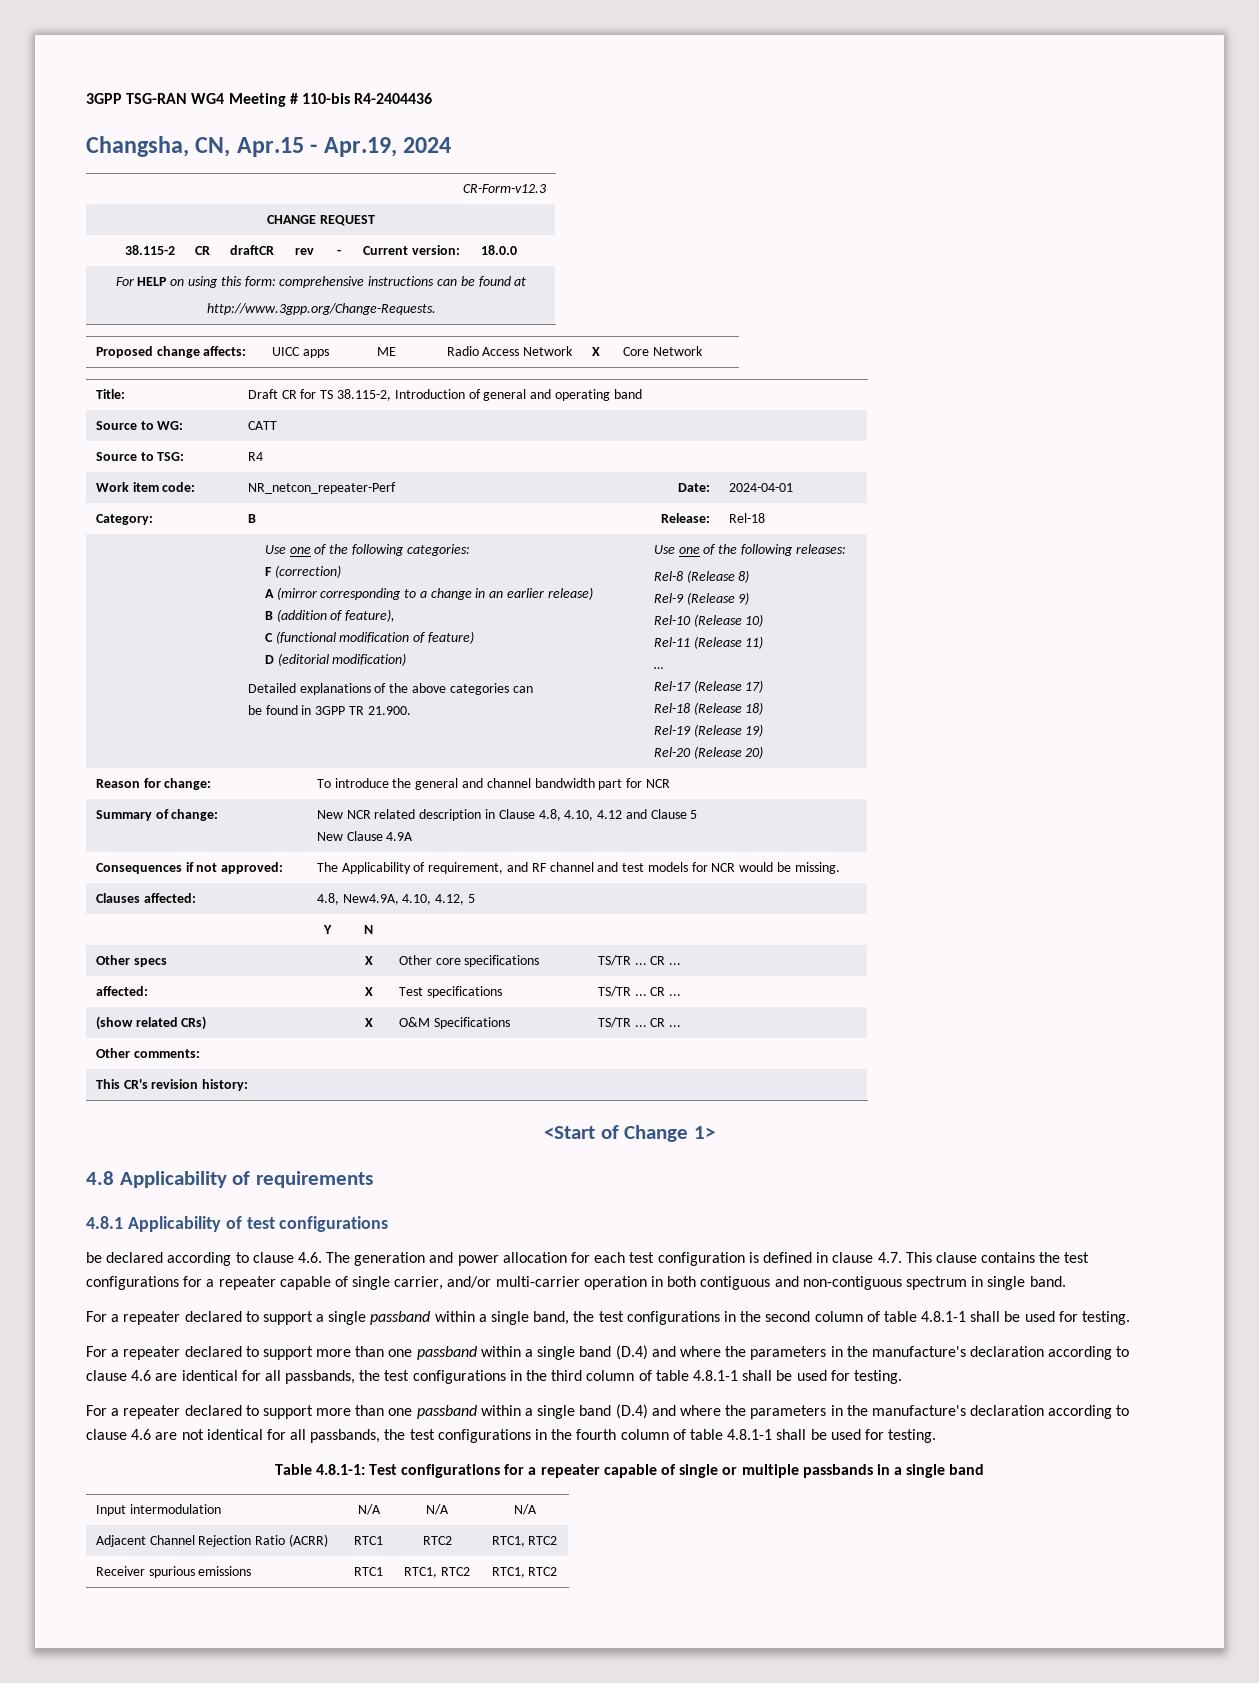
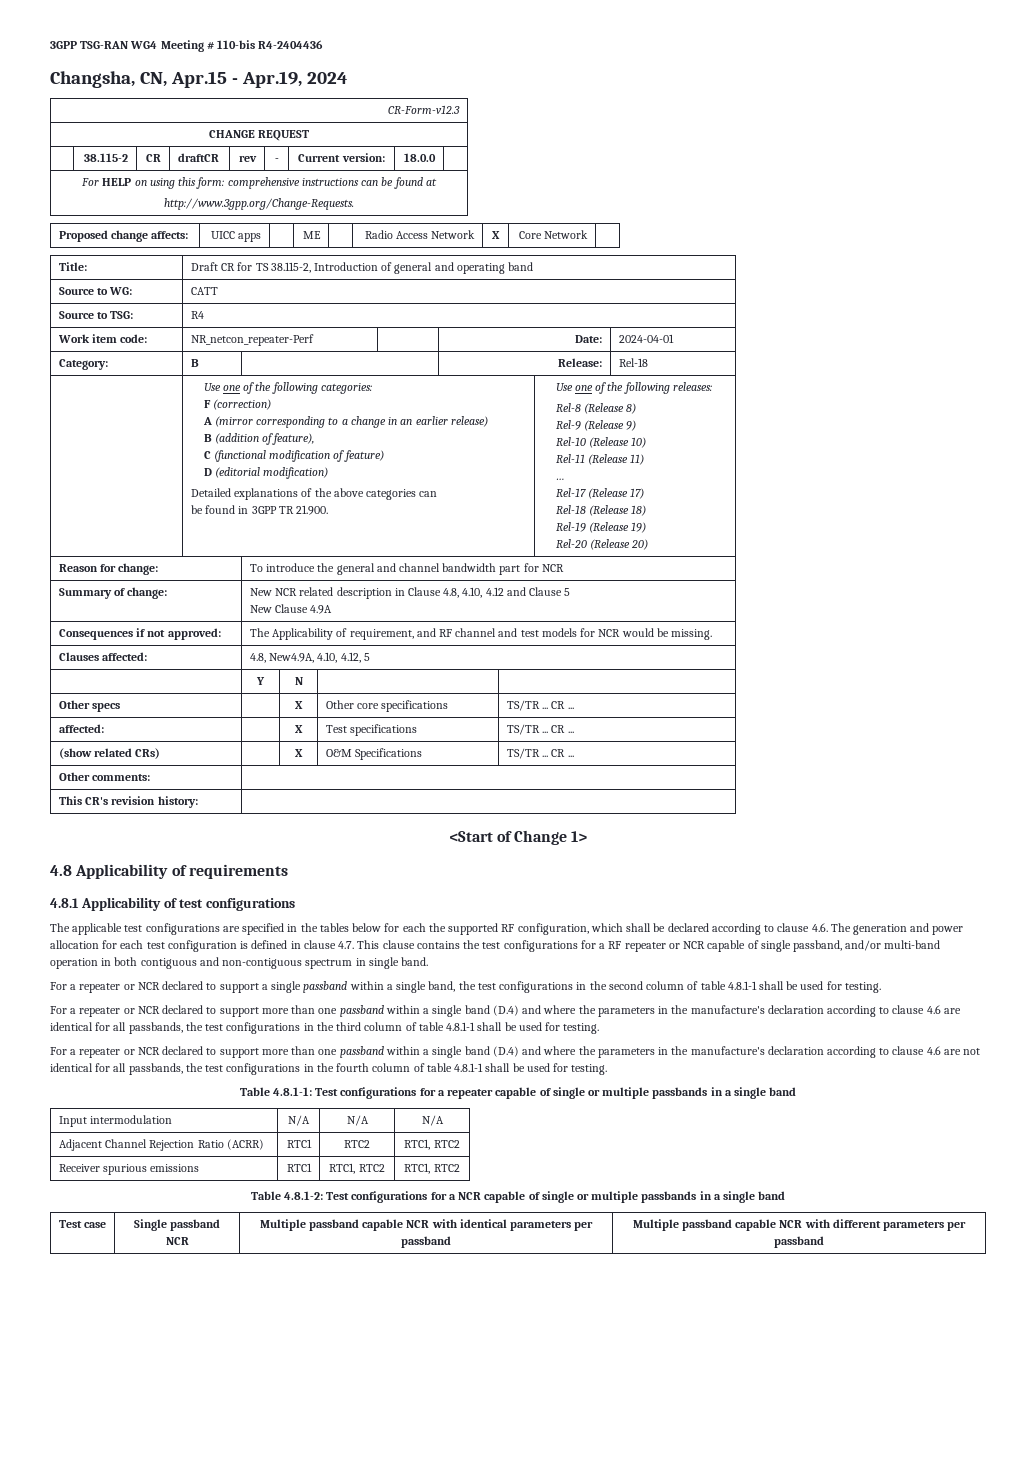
- be declared according to clause 4.6. The generation and power allocation for each test configuration is defined in clause 4.7. This clause contains the test configurations for a repeater capable of single carrier, and/or multi-carrier operation in both contiguous and non-contiguous spectrum in single band.
+ The applicable test configurations are specified in the tables below for each the supported RF configuration, which shall be declared according to clause 4.6. The generation and power allocation for each test configuration is defined in clause 4.7. This clause contains the test configurations for a RF repeater or NCR capable of single passband, and/or multi-band operation in both contiguous and non-contiguous spectrum in single band.
- For a repeater declared to support a single passband within a single band, the test configurations in the second column of table 4.8.1-1 shall be used for testing.
+ For a repeater or NCR declared to support a single passband within a single band, the test configurations in the second column of table 4.8.1-1 shall be used for testing.
- For a repeater declared to support more than one passband within a single band (D.4) and where the parameters in the manufacture's declaration according to clause 4.6 are identical for all passbands, the test configurations in the third column of table 4.8.1-1 shall be used for testing.
+ For a repeater or NCR declared to support more than one passband within a single band (D.4) and where the parameters in the manufacture's declaration according to clause 4.6 are identical for all passbands, the test configurations in the third column of table 4.8.1-1 shall be used for testing.
- For a repeater declared to support more than one passband within a single band (D.4) and where the parameters in the manufacture's declaration according to clause 4.6 are not identical for all passbands, the test configurations in the fourth column of table 4.8.1-1 shall be used for testing.
+ For a repeater or NCR declared to support more than one passband within a single band (D.4) and where the parameters in the manufacture's declaration according to clause 4.6 are not identical for all passbands, the test configurations in the fourth column of table 4.8.1-1 shall be used for testing.
+ Table 4.8.1-2: Test configurations for a NCR capable of single or multiple passbands in a single band
+ Test case | Single passband NCR | Multiple passband capable NCR with identical parameters per passband | Multiple passband capable NCR with different parameters per passband

